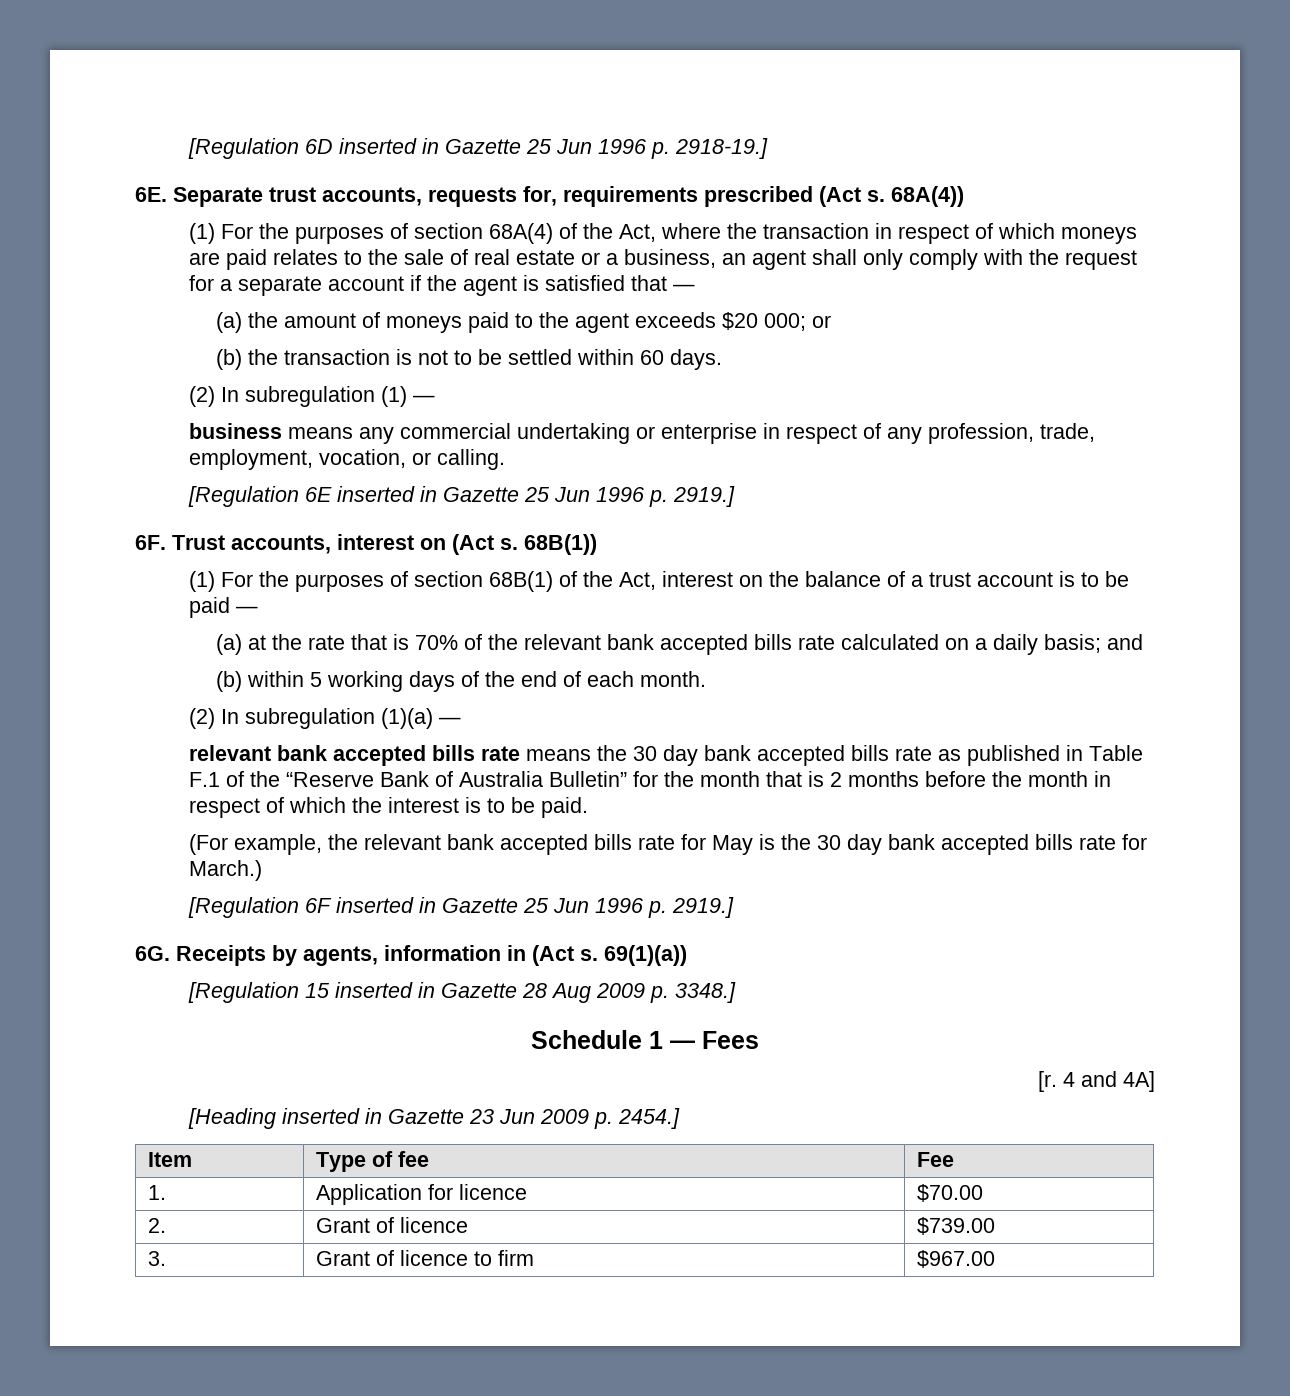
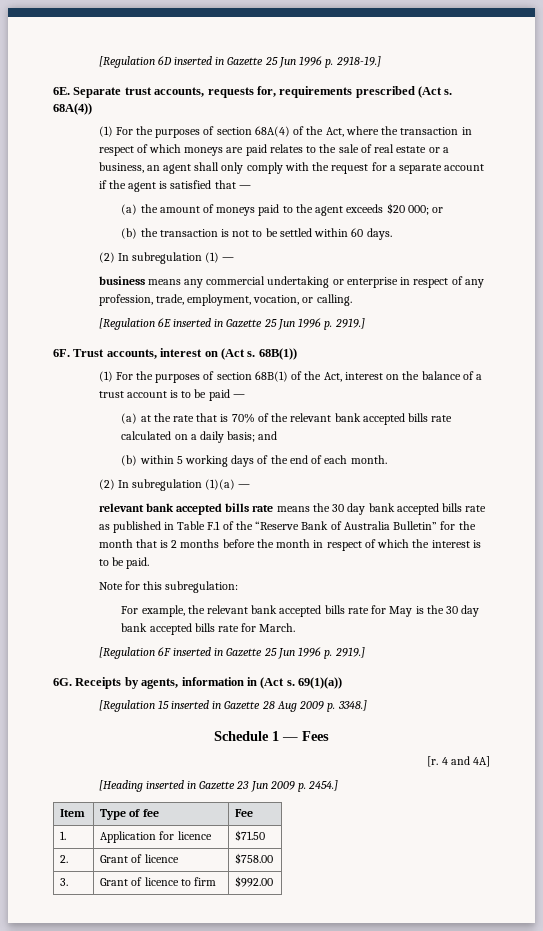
- (For example, the relevant bank accepted bills rate for May is the 30 day bank accepted bills rate for March.)
+ Note for this subregulation:
+ For example, the relevant bank accepted bills rate for May is the 30 day bank accepted bills rate for March.
- 1. | Application for licence | $70.00
+ 1. | Application for licence | $71.50
- 2. | Grant of licence | $739.00
+ 2. | Grant of licence | $758.00
- 3. | Grant of licence to firm | $967.00
+ 3. | Grant of licence to firm | $992.00

